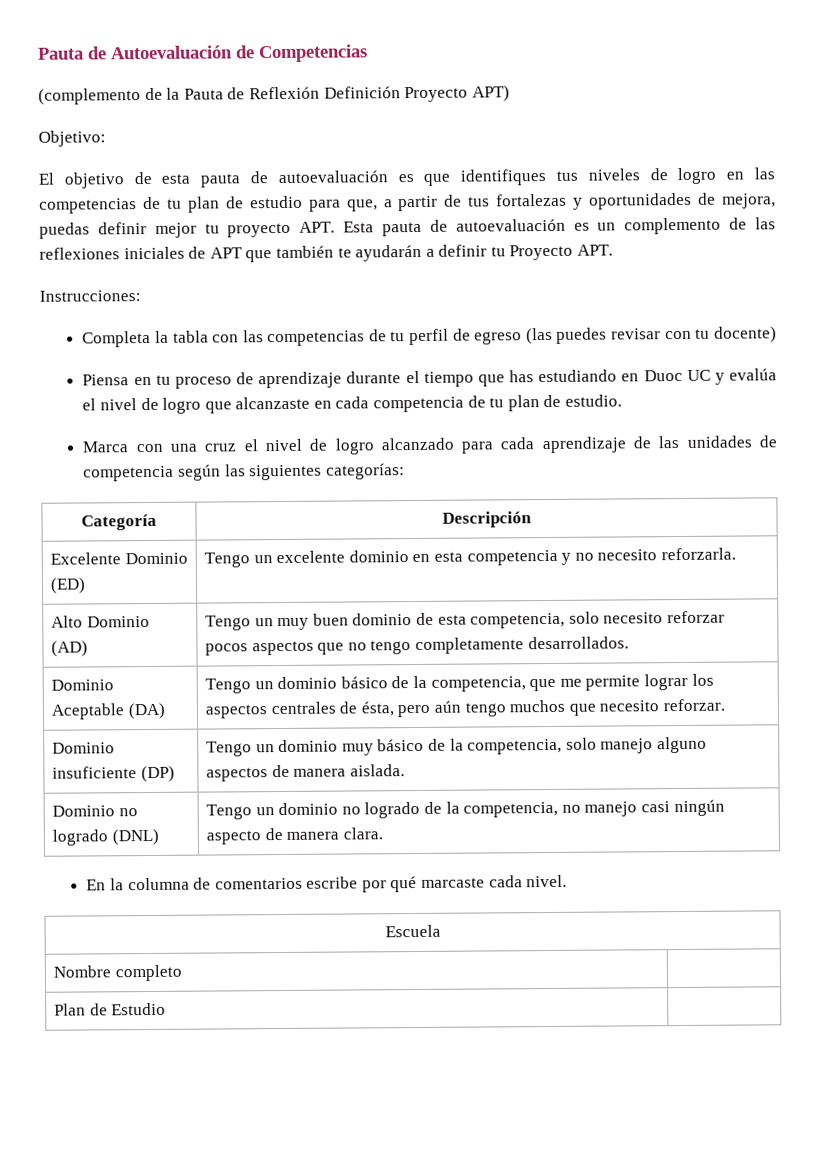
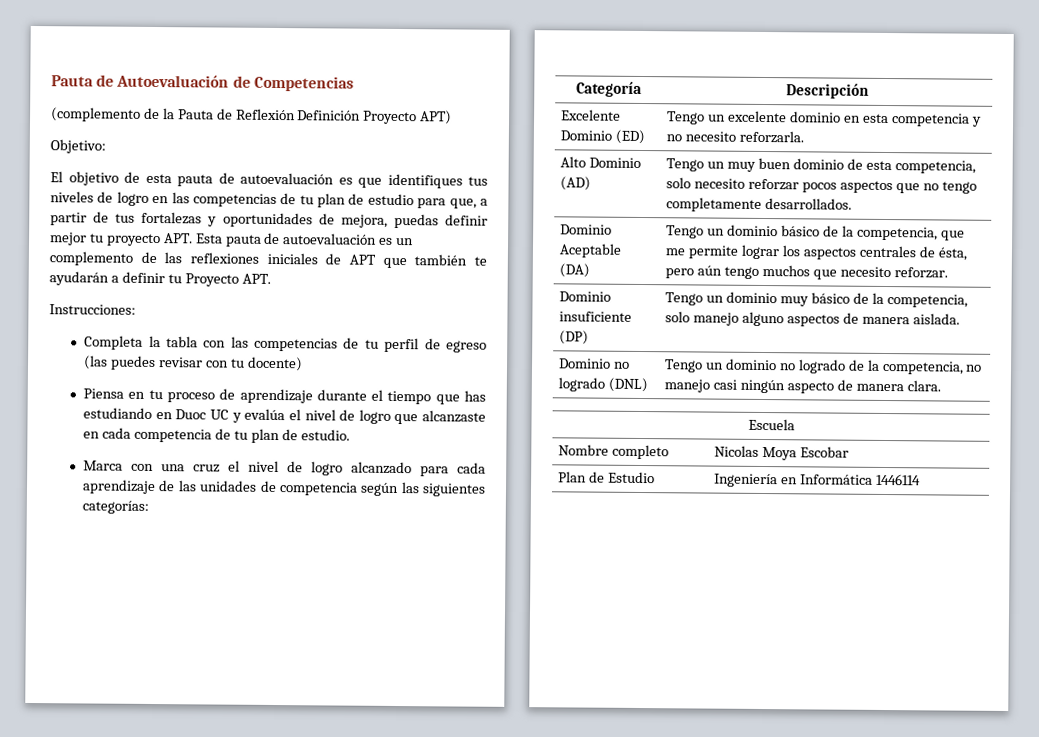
- En la columna de comentarios escribe por qué marcaste cada nivel.
- Nombre completo |
+ Nombre completo | Nicolas Moya Escobar
- Plan de Estudio |
+ Plan de Estudio | Ingeniería en Informática 1446114

